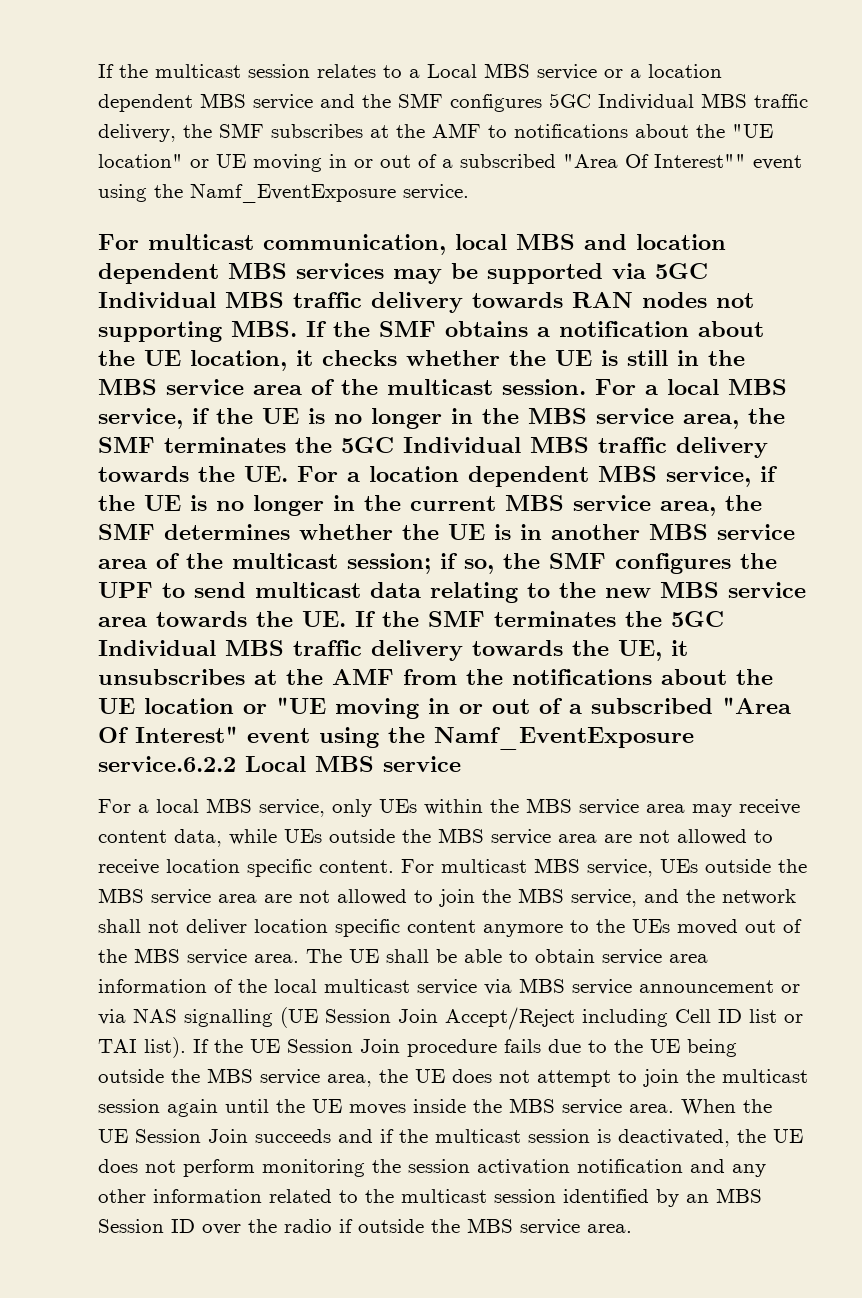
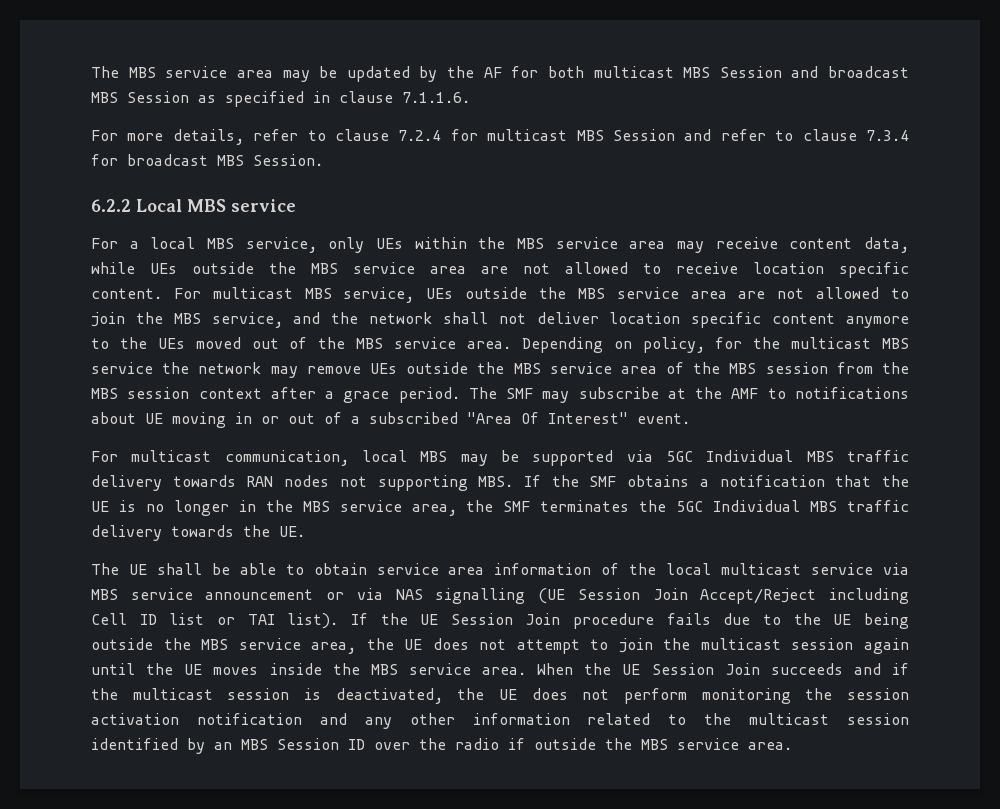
- If the multicast session relates to a Local MBS service or a location dependent MBS service and the SMF configures 5GC Individual MBS traffic delivery, the SMF subscribes at the AMF to notifications about the "UE location" or UE moving in or out of a subscribed "Area Of Interest"" event using the Namf_EventExposure service.
- For multicast communication, local MBS and location dependent MBS services may be supported via 5GC Individual MBS traffic delivery towards RAN nodes not supporting MBS. If the SMF obtains a notification about the UE location, it checks whether the UE is still in the MBS service area of the multicast session. For a local MBS service, if the UE is no longer in the MBS service area, the SMF terminates the 5GC Individual MBS traffic delivery towards the UE. For a location dependent MBS service, if the UE is no longer in the current MBS service area, the SMF determines whether the UE is in another MBS service area of the multicast session; if so, the SMF configures the UPF to send multicast data relating to the new MBS service area towards the UE. If the SMF terminates the 5GC Individual MBS traffic delivery towards the UE, it unsubscribes at the AMF from the notifications about the UE location or "UE moving in or out of a subscribed "Area Of Interest" event using the Namf_EventExposure service.6.2.2 Local MBS service
+ The MBS service area may be updated by the AF for both multicast MBS Session and broadcast MBS Session as specified in clause 7.1.1.6.
+ For more details, refer to clause 7.2.4 for multicast MBS Session and refer to clause 7.3.4 for broadcast MBS Session.
+ 6.2.2 Local MBS service
- For multicast MBS service, UEs outside the MBS service area are not allowed to join the MBS service, and the network shall not deliver location specific content anymore to the UEs moved out of the MBS service area. The UE shall be able to obtain service area information of the local multicast service via MBS service announcement or via NAS signalling (UE Session Join Accept/Reject including Cell ID list or TAI list).
+ For multicast MBS service, UEs outside the MBS service area are not allowed to join the MBS service, and the network shall not deliver location specific content anymore to the UEs moved out of the MBS service area. Depending on policy, for the multicast MBS service the network may remove UEs outside the MBS service area of the MBS session from the MBS session context after a grace period. The SMF may subscribe at the AMF to notifications about UE moving in or out of a subscribed "Area Of Interest" event.
+ For multicast communication, local MBS may be supported via 5GC Individual MBS traffic delivery towards RAN nodes not supporting MBS. If the SMF obtains a notification that the UE is no longer in the MBS service area, the SMF terminates the 5GC Individual MBS traffic delivery towards the UE.
+ The UE shall be able to obtain service area information of the local multicast service via MBS service announcement or via NAS signalling (UE Session Join Accept/Reject including Cell ID list or TAI list).

